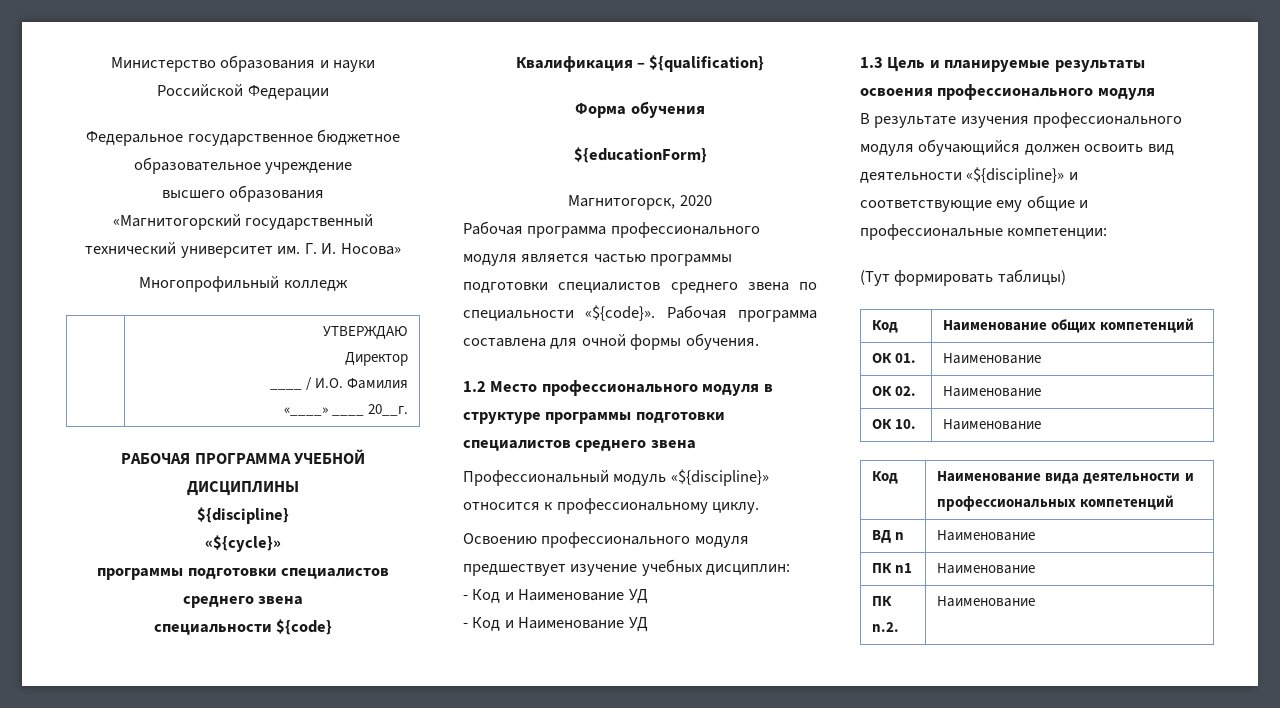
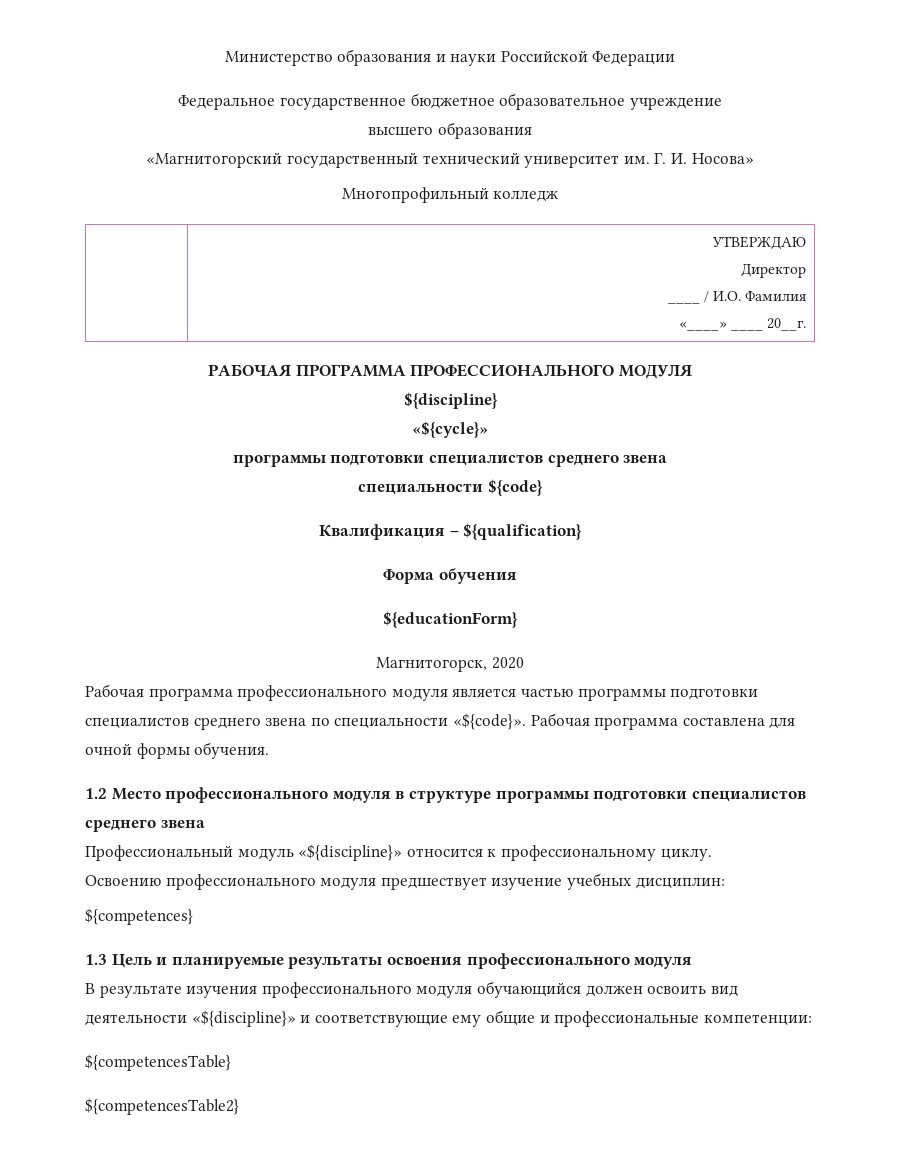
- РАБОЧАЯ ПРОГРАММА УЧЕБНОЙ ДИСЦИПЛИНЫ
+ РАБОЧАЯ ПРОГРАММА ПРОФЕССИОНАЛЬНОГО МОДУЛЯ
  Освоению профессионального модуля предшествует изучение учебных дисциплин:
- - Код и Наименование УД
- - Код и Наименование УД
+ ${competences}
- (Тут формировать таблицы)
- Код | Наименование общих компетенций
- ОК 01. | Наименование
- ОК 02. | Наименование
- ОК 10. | Наименование
- Код | Наименование вида деятельности и профессиональных компетенций
- ВД n | Наименование
- ПК n1 | Наименование
- ПК n.2. | Наименование
+ ${competencesTable}
+ ${competencesTable2}

